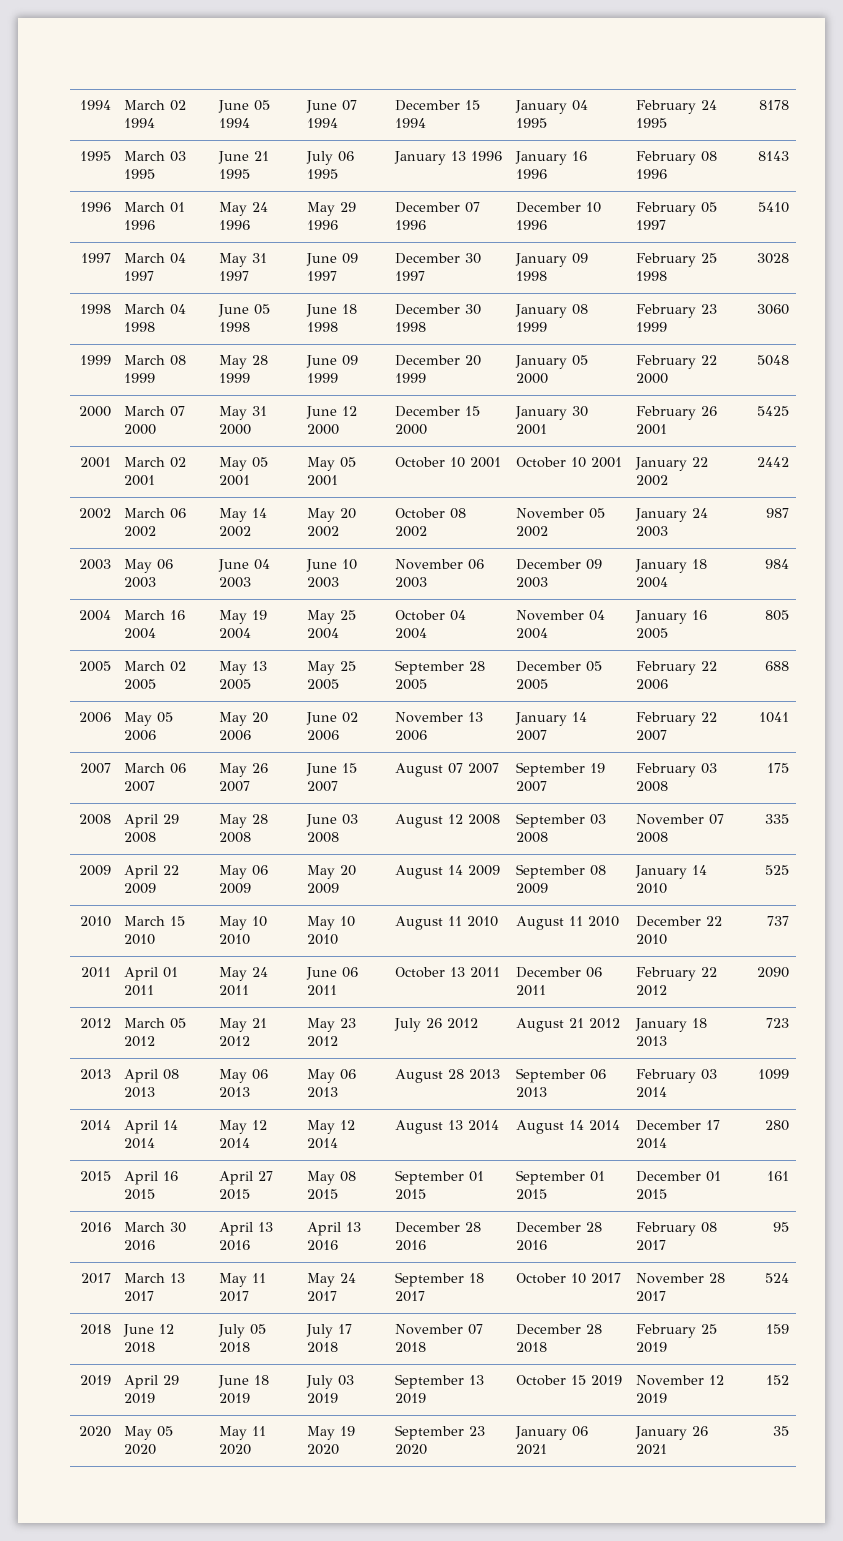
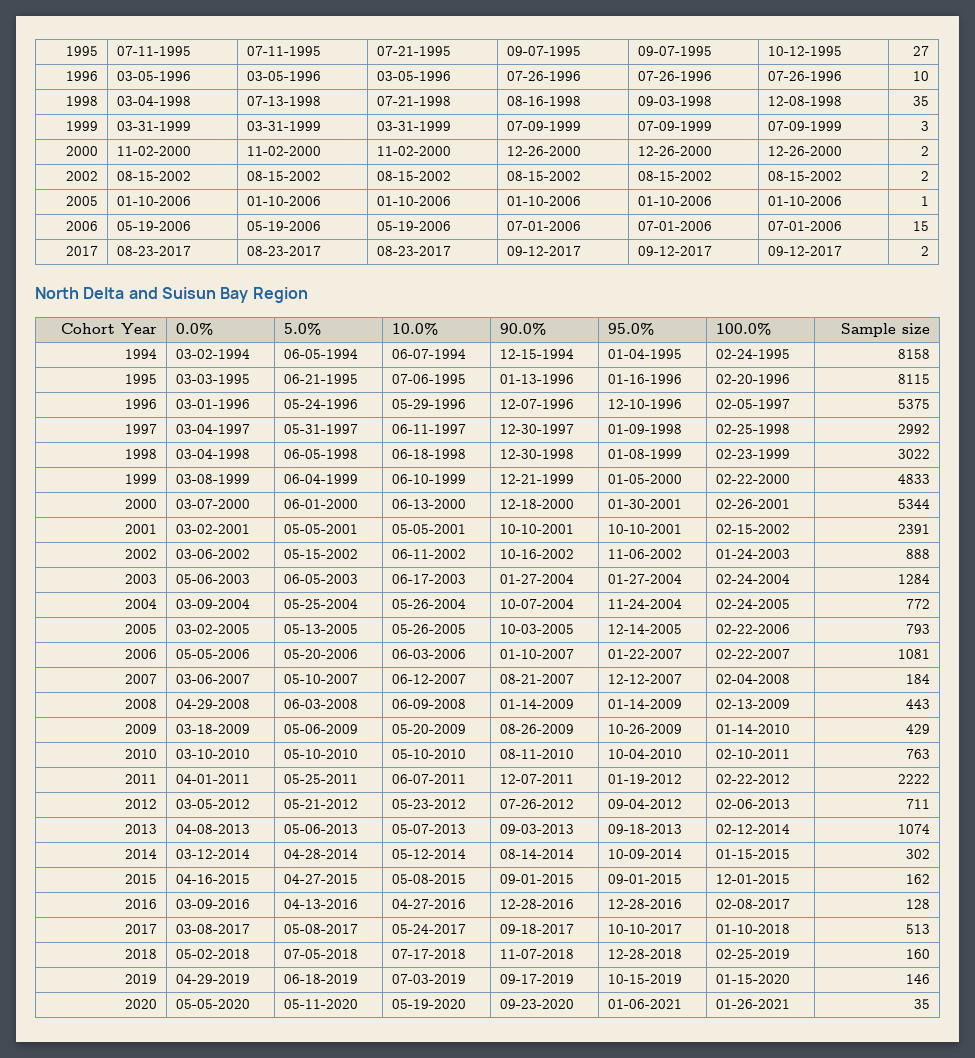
- 1994 | March 02 1994 | June 05 1994 | June 07 1994 | December 15 1994 | January 04 1995 | February 24 1995 | 8178
- 1995 | March 03 1995 | June 21 1995 | July 06 1995 | January 13 1996 | January 16 1996 | February 08 1996 | 8143
- 1996 | March 01 1996 | May 24 1996 | May 29 1996 | December 07 1996 | December 10 1996 | February 05 1997 | 5410
- 1997 | March 04 1997 | May 31 1997 | June 09 1997 | December 30 1997 | January 09 1998 | February 25 1998 | 3028
- 1998 | March 04 1998 | June 05 1998 | June 18 1998 | December 30 1998 | January 08 1999 | February 23 1999 | 3060
- 1999 | March 08 1999 | May 28 1999 | June 09 1999 | December 20 1999 | January 05 2000 | February 22 2000 | 5048
- 2000 | March 07 2000 | May 31 2000 | June 12 2000 | December 15 2000 | January 30 2001 | February 26 2001 | 5425
- 2001 | March 02 2001 | May 05 2001 | May 05 2001 | October 10 2001 | October 10 2001 | January 22 2002 | 2442
- 2002 | March 06 2002 | May 14 2002 | May 20 2002 | October 08 2002 | November 05 2002 | January 24 2003 | 987
- 2003 | May 06 2003 | June 04 2003 | June 10 2003 | November 06 2003 | December 09 2003 | January 18 2004 | 984
- 2004 | March 16 2004 | May 19 2004 | May 25 2004 | October 04 2004 | November 04 2004 | January 16 2005 | 805
- 2005 | March 02 2005 | May 13 2005 | May 25 2005 | September 28 2005 | December 05 2005 | February 22 2006 | 688
- 2006 | May 05 2006 | May 20 2006 | June 02 2006 | November 13 2006 | January 14 2007 | February 22 2007 | 1041
- 2007 | March 06 2007 | May 26 2007 | June 15 2007 | August 07 2007 | September 19 2007 | February 03 2008 | 175
- 2008 | April 29 2008 | May 28 2008 | June 03 2008 | August 12 2008 | September 03 2008 | November 07 2008 | 335
- 2009 | April 22 2009 | May 06 2009 | May 20 2009 | August 14 2009 | September 08 2009 | January 14 2010 | 525
- 2010 | March 15 2010 | May 10 2010 | May 10 2010 | August 11 2010 | August 11 2010 | December 22 2010 | 737
- 2011 | April 01 2011 | May 24 2011 | June 06 2011 | October 13 2011 | December 06 2011 | February 22 2012 | 2090
- 2012 | March 05 2012 | May 21 2012 | May 23 2012 | July 26 2012 | August 21 2012 | January 18 2013 | 723
- 2013 | April 08 2013 | May 06 2013 | May 06 2013 | August 28 2013 | September 06 2013 | February 03 2014 | 1099
- 2014 | April 14 2014 | May 12 2014 | May 12 2014 | August 13 2014 | August 14 2014 | December 17 2014 | 280
- 2015 | April 16 2015 | April 27 2015 | May 08 2015 | September 01 2015 | September 01 2015 | December 01 2015 | 161
- 2016 | March 30 2016 | April 13 2016 | April 13 2016 | December 28 2016 | December 28 2016 | February 08 2017 | 95
- 2017 | March 13 2017 | May 11 2017 | May 24 2017 | September 18 2017 | October 10 2017 | November 28 2017 | 524
- 2018 | June 12 2018 | July 05 2018 | July 17 2018 | November 07 2018 | December 28 2018 | February 25 2019 | 159
- 2019 | April 29 2019 | June 18 2019 | July 03 2019 | September 13 2019 | October 15 2019 | November 12 2019 | 152
- 2020 | May 05 2020 | May 11 2020 | May 19 2020 | September 23 2020 | January 06 2021 | January 26 2021 | 35
+ 1995 | 07-11-1995 | 07-11-1995 | 07-21-1995 | 09-07-1995 | 09-07-1995 | 10-12-1995 | 27
+ 1996 | 03-05-1996 | 03-05-1996 | 03-05-1996 | 07-26-1996 | 07-26-1996 | 07-26-1996 | 10
+ 1998 | 03-04-1998 | 07-13-1998 | 07-21-1998 | 08-16-1998 | 09-03-1998 | 12-08-1998 | 35
+ 1999 | 03-31-1999 | 03-31-1999 | 03-31-1999 | 07-09-1999 | 07-09-1999 | 07-09-1999 | 3
+ 2000 | 11-02-2000 | 11-02-2000 | 11-02-2000 | 12-26-2000 | 12-26-2000 | 12-26-2000 | 2
+ 2002 | 08-15-2002 | 08-15-2002 | 08-15-2002 | 08-15-2002 | 08-15-2002 | 08-15-2002 | 2
+ 2005 | 01-10-2006 | 01-10-2006 | 01-10-2006 | 01-10-2006 | 01-10-2006 | 01-10-2006 | 1
+ 2006 | 05-19-2006 | 05-19-2006 | 05-19-2006 | 07-01-2006 | 07-01-2006 | 07-01-2006 | 15
+ 2017 | 08-23-2017 | 08-23-2017 | 08-23-2017 | 09-12-2017 | 09-12-2017 | 09-12-2017 | 2
+ North Delta and Suisun Bay Region
+ Cohort Year | 0.0% | 5.0% | 10.0% | 90.0% | 95.0% | 100.0% | Sample size
+ 1994 | 03-02-1994 | 06-05-1994 | 06-07-1994 | 12-15-1994 | 01-04-1995 | 02-24-1995 | 8158
+ 1995 | 03-03-1995 | 06-21-1995 | 07-06-1995 | 01-13-1996 | 01-16-1996 | 02-20-1996 | 8115
+ 1996 | 03-01-1996 | 05-24-1996 | 05-29-1996 | 12-07-1996 | 12-10-1996 | 02-05-1997 | 5375
+ 1997 | 03-04-1997 | 05-31-1997 | 06-11-1997 | 12-30-1997 | 01-09-1998 | 02-25-1998 | 2992
+ 1998 | 03-04-1998 | 06-05-1998 | 06-18-1998 | 12-30-1998 | 01-08-1999 | 02-23-1999 | 3022
+ 1999 | 03-08-1999 | 06-04-1999 | 06-10-1999 | 12-21-1999 | 01-05-2000 | 02-22-2000 | 4833
+ 2000 | 03-07-2000 | 06-01-2000 | 06-13-2000 | 12-18-2000 | 01-30-2001 | 02-26-2001 | 5344
+ 2001 | 03-02-2001 | 05-05-2001 | 05-05-2001 | 10-10-2001 | 10-10-2001 | 02-15-2002 | 2391
+ 2002 | 03-06-2002 | 05-15-2002 | 06-11-2002 | 10-16-2002 | 11-06-2002 | 01-24-2003 | 888
+ 2003 | 05-06-2003 | 06-05-2003 | 06-17-2003 | 01-27-2004 | 01-27-2004 | 02-24-2004 | 1284
+ 2004 | 03-09-2004 | 05-25-2004 | 05-26-2004 | 10-07-2004 | 11-24-2004 | 02-24-2005 | 772
+ 2005 | 03-02-2005 | 05-13-2005 | 05-26-2005 | 10-03-2005 | 12-14-2005 | 02-22-2006 | 793
+ 2006 | 05-05-2006 | 05-20-2006 | 06-03-2006 | 01-10-2007 | 01-22-2007 | 02-22-2007 | 1081
+ 2007 | 03-06-2007 | 05-10-2007 | 06-12-2007 | 08-21-2007 | 12-12-2007 | 02-04-2008 | 184
+ 2008 | 04-29-2008 | 06-03-2008 | 06-09-2008 | 01-14-2009 | 01-14-2009 | 02-13-2009 | 443
+ 2009 | 03-18-2009 | 05-06-2009 | 05-20-2009 | 08-26-2009 | 10-26-2009 | 01-14-2010 | 429
+ 2010 | 03-10-2010 | 05-10-2010 | 05-10-2010 | 08-11-2010 | 10-04-2010 | 02-10-2011 | 763
+ 2011 | 04-01-2011 | 05-25-2011 | 06-07-2011 | 12-07-2011 | 01-19-2012 | 02-22-2012 | 2222
+ 2012 | 03-05-2012 | 05-21-2012 | 05-23-2012 | 07-26-2012 | 09-04-2012 | 02-06-2013 | 711
+ 2013 | 04-08-2013 | 05-06-2013 | 05-07-2013 | 09-03-2013 | 09-18-2013 | 02-12-2014 | 1074
+ 2014 | 03-12-2014 | 04-28-2014 | 05-12-2014 | 08-14-2014 | 10-09-2014 | 01-15-2015 | 302
+ 2015 | 04-16-2015 | 04-27-2015 | 05-08-2015 | 09-01-2015 | 09-01-2015 | 12-01-2015 | 162
+ 2016 | 03-09-2016 | 04-13-2016 | 04-27-2016 | 12-28-2016 | 12-28-2016 | 02-08-2017 | 128
+ 2017 | 03-08-2017 | 05-08-2017 | 05-24-2017 | 09-18-2017 | 10-10-2017 | 01-10-2018 | 513
+ 2018 | 05-02-2018 | 07-05-2018 | 07-17-2018 | 11-07-2018 | 12-28-2018 | 02-25-2019 | 160
+ 2019 | 04-29-2019 | 06-18-2019 | 07-03-2019 | 09-17-2019 | 10-15-2019 | 01-15-2020 | 146
+ 2020 | 05-05-2020 | 05-11-2020 | 05-19-2020 | 09-23-2020 | 01-06-2021 | 01-26-2021 | 35

